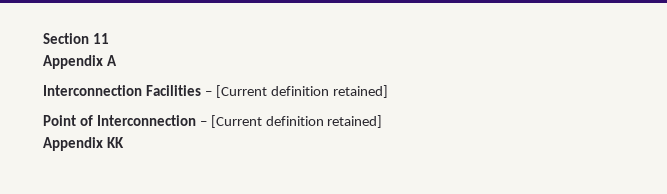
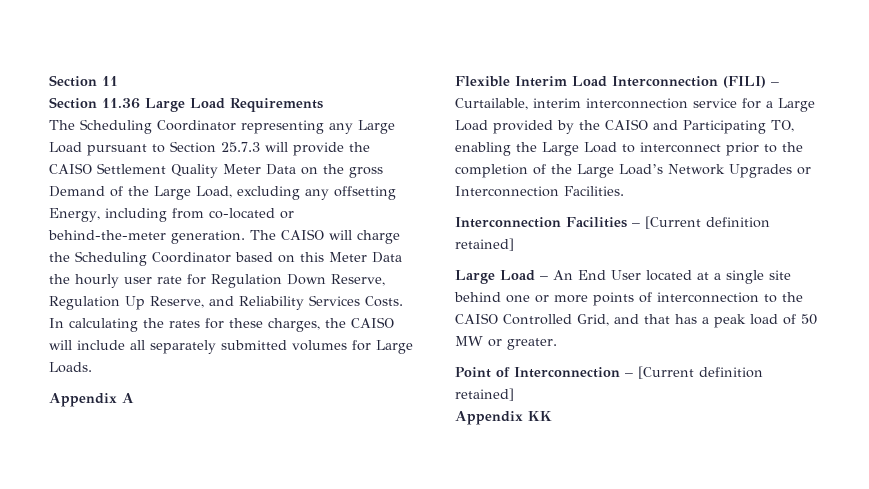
+ Section 11.36 Large Load Requirements
+ The Scheduling Coordinator representing any Large Load pursuant to Section 25.7.3 will provide the CAISO Settlement Quality Meter Data on the gross Demand of the Large Load, excluding any offsetting Energy, including from co-located or behind-the-meter generation. The CAISO will charge the Scheduling Coordinator based on this Meter Data the hourly user rate for Regulation Down Reserve, Regulation Up Reserve, and Reliability Services Costs. In calculating the rates for these charges, the CAISO will include all separately submitted volumes for Large Loads.
  Appendix A
+ Flexible Interim Load Interconnection (FILI) – Curtailable, interim interconnection service for a Large Load provided by the CAISO and Participating TO, enabling the Large Load to interconnect prior to the completion of the Large Load’s Network Upgrades or Interconnection Facilities.
+ Large Load – An End User located at a single site behind one or more points of interconnection to the CAISO Controlled Grid, and that has a peak load of 50 MW or greater.

